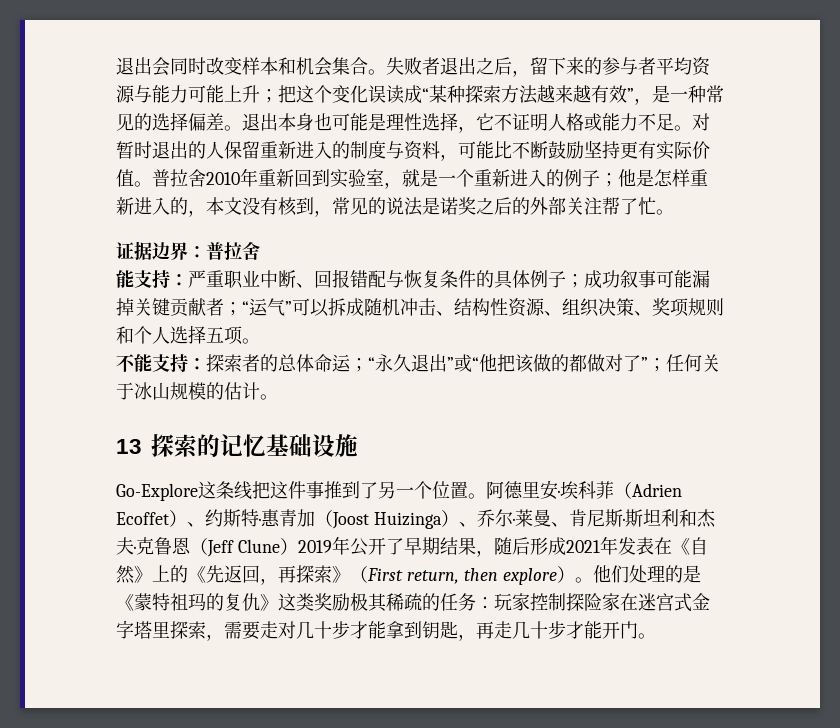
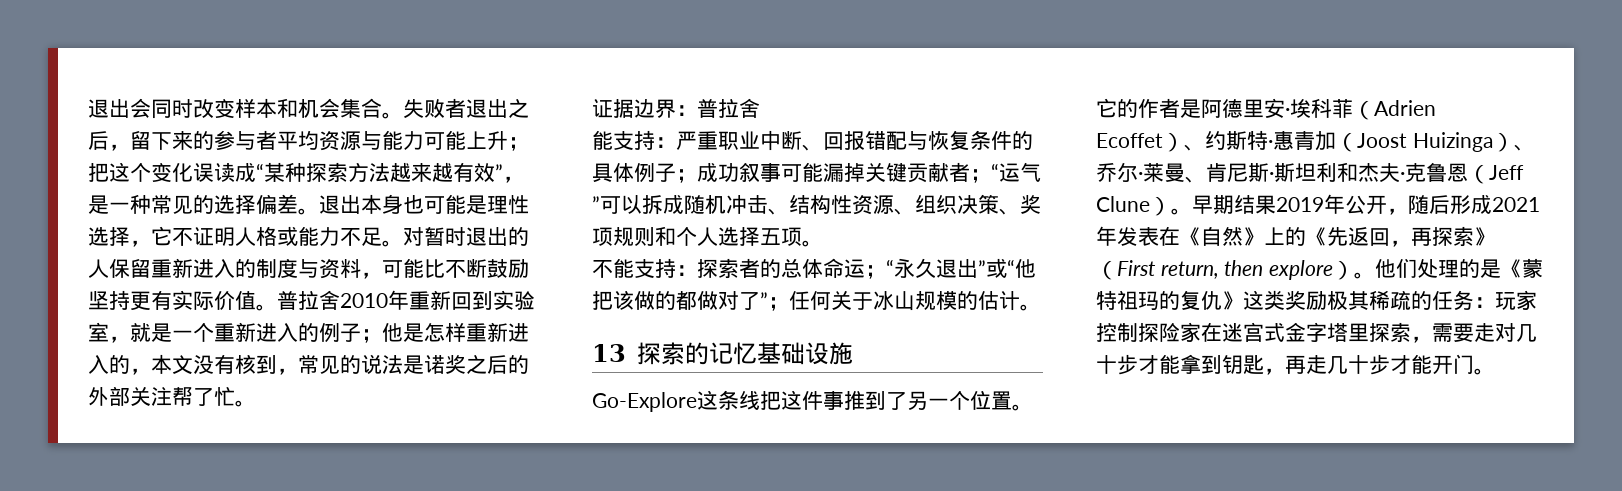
- 阿德里安·埃科菲（Adrien Ecoffet）、约斯特·惠青加（Joost Huizinga）、乔尔·莱曼、肯尼斯·斯坦利和杰夫·克鲁恩（Jeff Clune）2019年公开了早期结果，随后形成2021年发表在《自然》上的《先返回，再探索》（First return, then explore）。
+ 它的作者是阿德里安·埃科菲（Adrien Ecoffet）、约斯特·惠青加（Joost Huizinga）、乔尔·莱曼、肯尼斯·斯坦利和杰夫·克鲁恩（Jeff Clune）。早期结果2019年公开，随后形成2021年发表在《自然》上的《先返回，再探索》（First return, then explore）。

